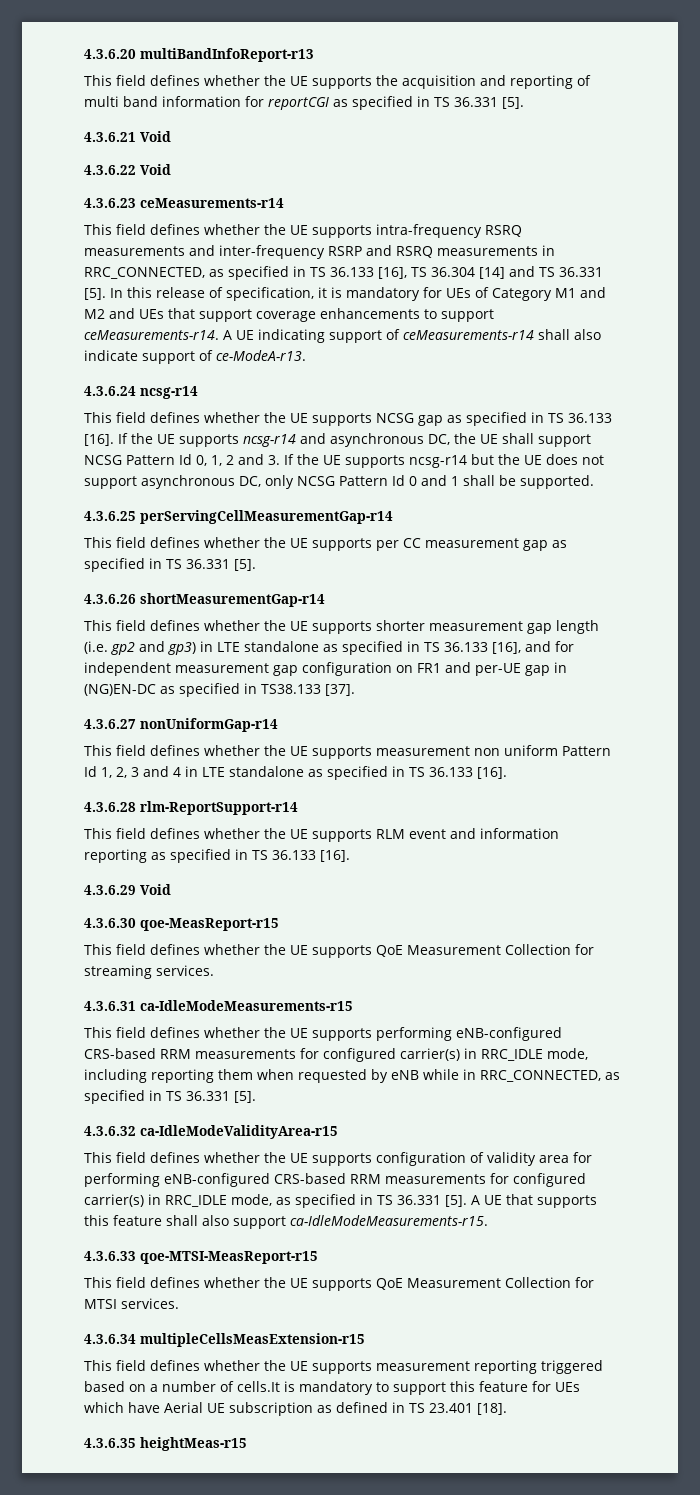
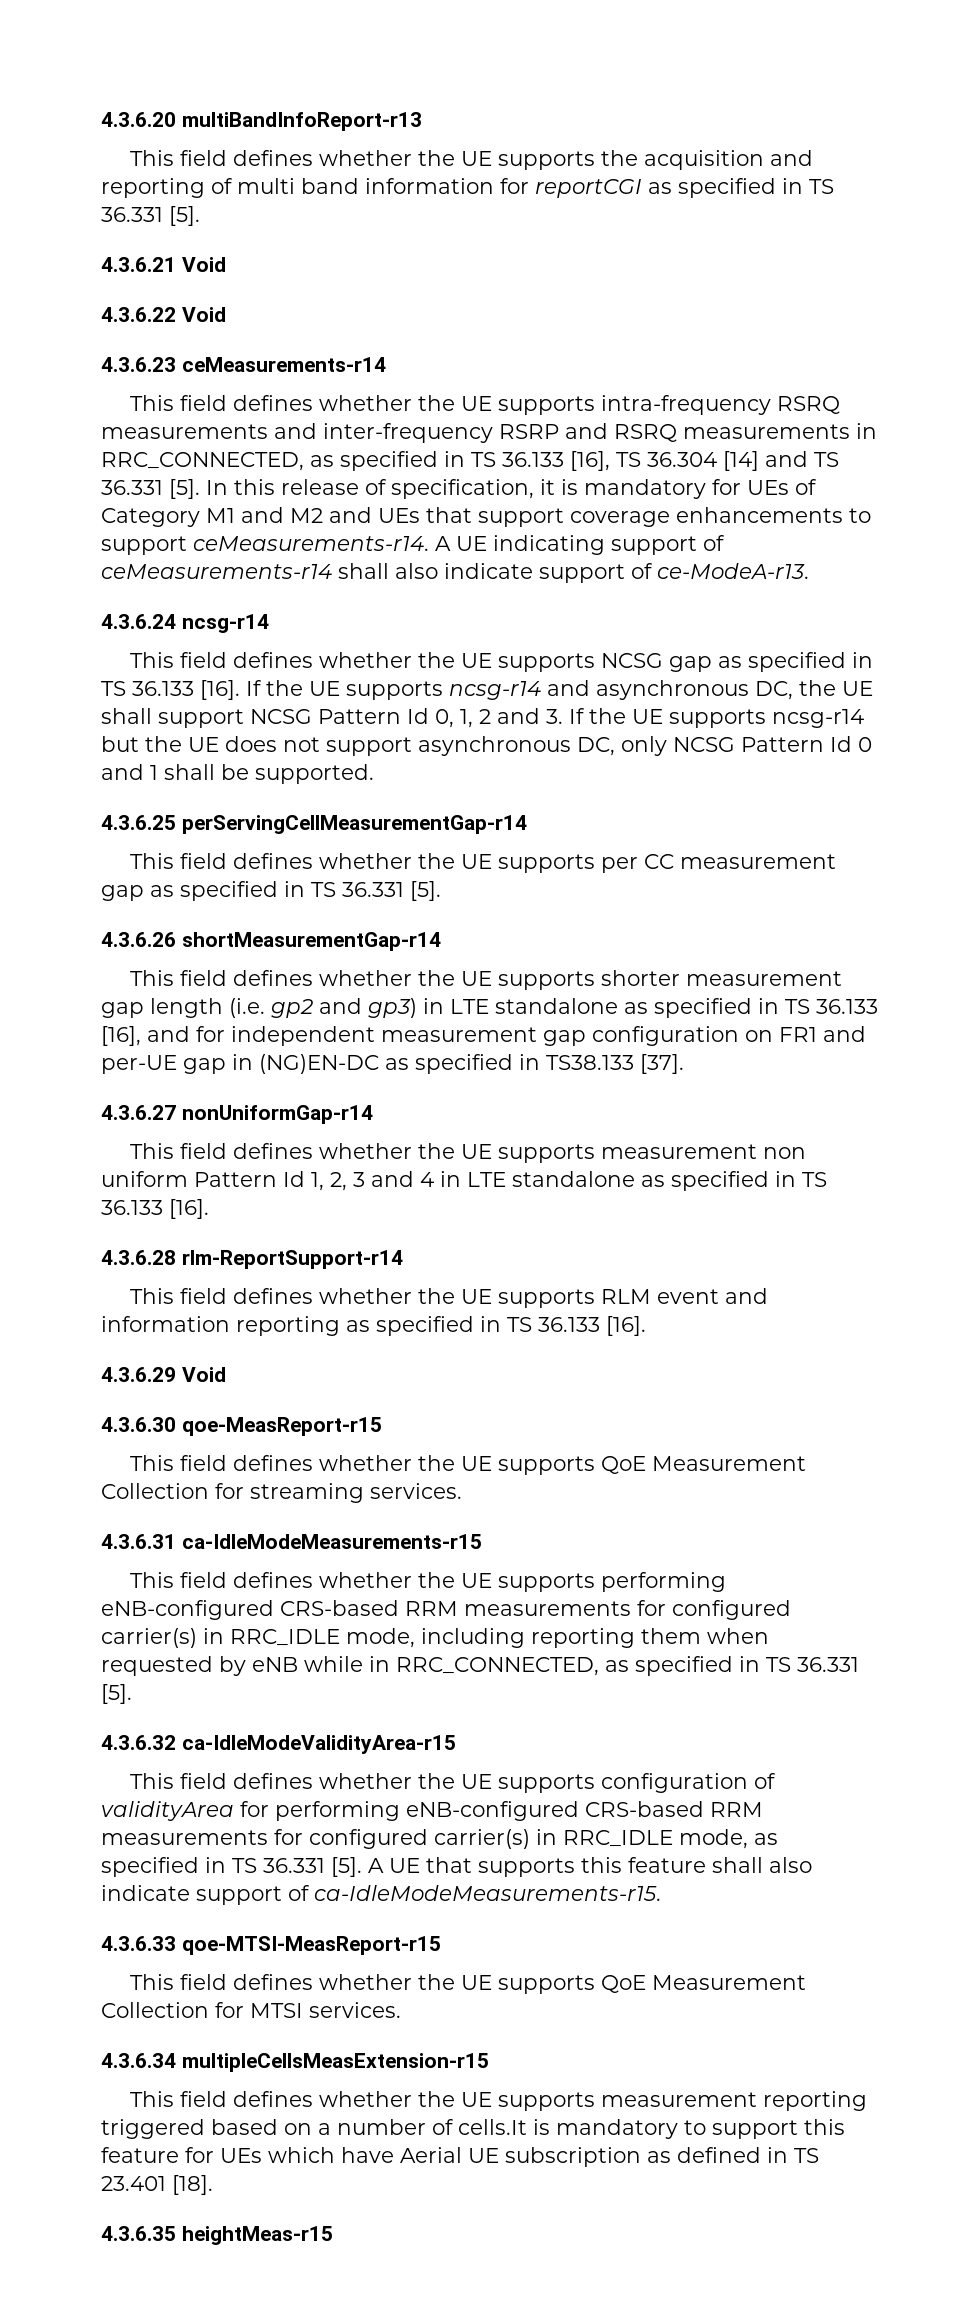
- This field defines whether the UE supports configuration of validity area for performing eNB-configured CRS-based RRM measurements for configured carrier(s) in RRC_IDLE mode, as specified in TS 36.331 [5].
+ This field defines whether the UE supports configuration of validityArea for performing eNB-configured CRS-based RRM measurements for configured carrier(s) in RRC_IDLE mode, as specified in TS 36.331 [5].
- A UE that supports this feature shall also support ca-IdleModeMeasurements-r15.
+ A UE that supports this feature shall also indicate support of ca-IdleModeMeasurements-r15.

